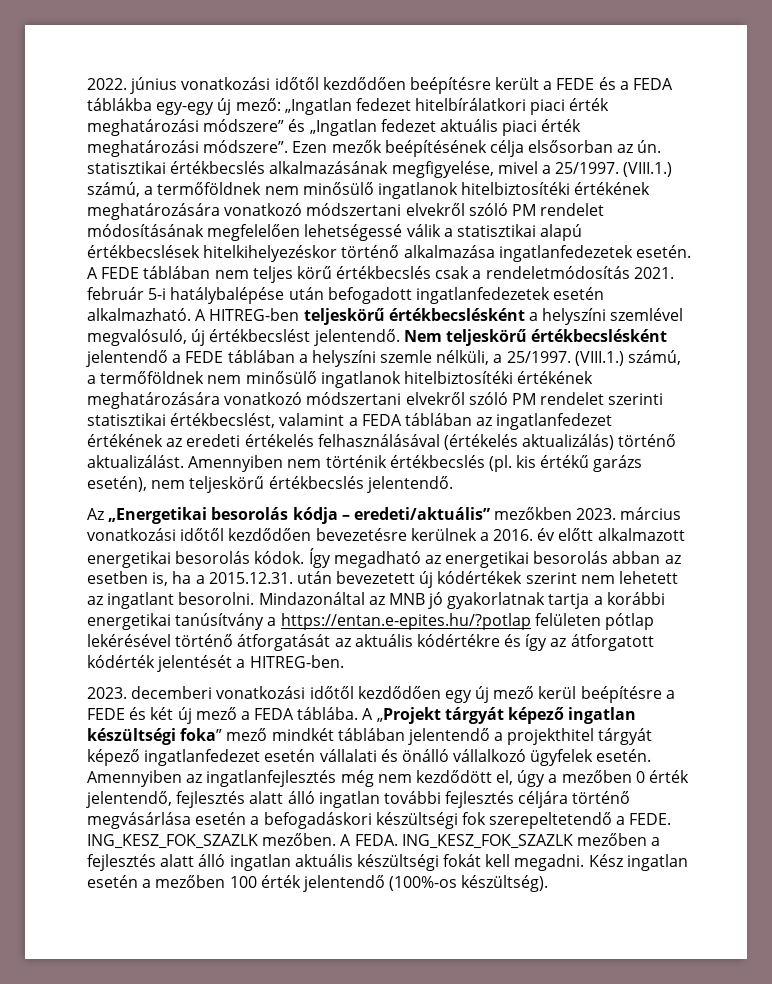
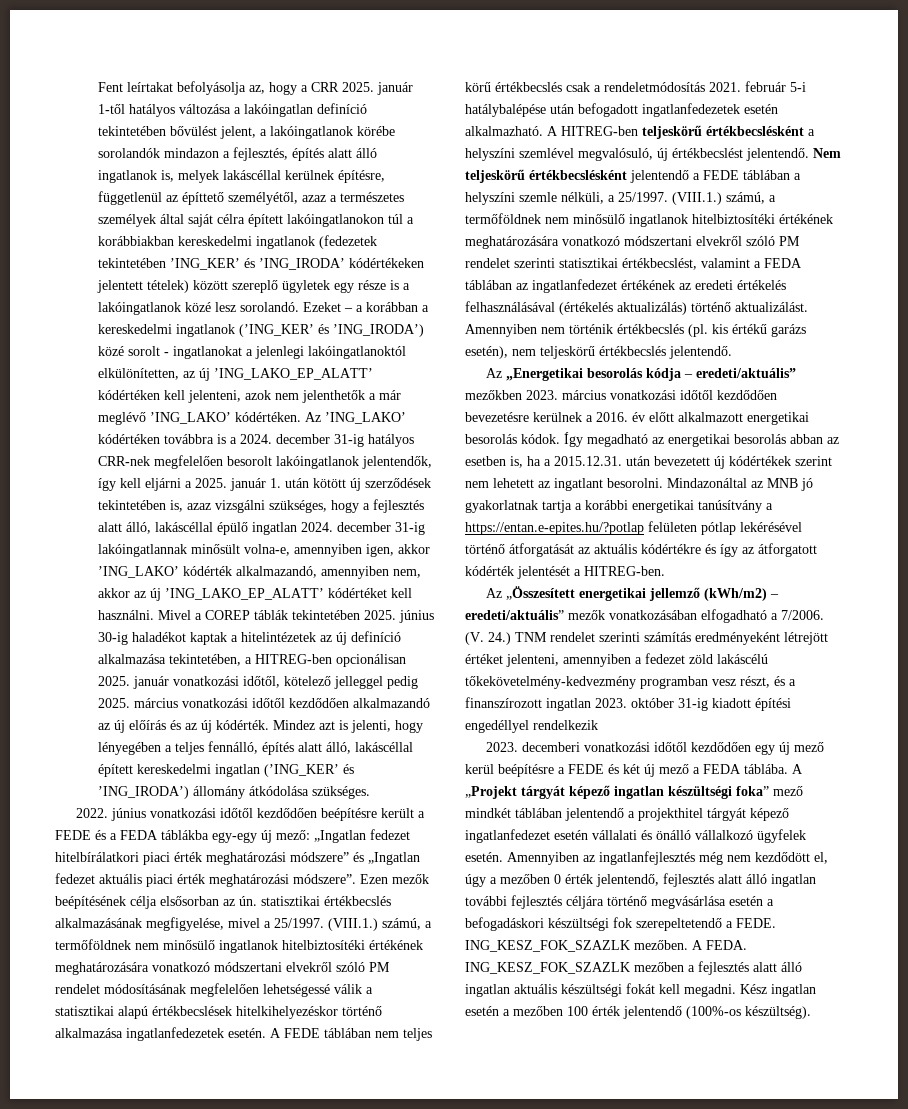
+ Fent leírtakat befolyásolja az, hogy a CRR 2025. január 1-től hatályos változása a lakóingatlan definíció tekintetében bővülést jelent, a lakóingatlanok körébe sorolandók mindazon a fejlesztés, építés alatt álló ingatlanok is, melyek lakáscéllal kerülnek építésre, függetlenül az építtető személyétől, azaz a természetes személyek által saját célra épített lakóingatlanokon túl a korábbiakban kereskedelmi ingatlanok (fedezetek tekintetében ’ING_KER’ és ’ING_IRODA’ kódértékeken jelentett tételek) között szereplő ügyletek egy része is a lakóingatlanok közé lesz sorolandó. Ezeket – a korábban a kereskedelmi ingatlanok (’ING_KER’ és ’ING_IRODA’) közé sorolt - ingatlanokat a jelenlegi lakóingatlanoktól elkülönítetten, az új ’ING_LAKO_EP_ALATT’ kódértéken kell jelenteni, azok nem jelenthetők a már meglévő ’ING_LAKO’ kódértéken. Az ’ING_LAKO’ kódértéken továbbra is a 2024. december 31-ig hatályos CRR-nek megfelelően besorolt lakóingatlanok jelentendők, így kell eljárni a 2025. január 1. után kötött új szerződések tekintetében is, azaz vizsgálni szükséges, hogy a fejlesztés alatt álló, lakáscéllal épülő ingatlan 2024. december 31-ig lakóingatlannak minősült volna-e, amennyiben igen, akkor ’ING_LAKO’ kódérték alkalmazandó, amennyiben nem, akkor az új ’ING_LAKO_EP_ALATT’ kódértéket kell használni. Mivel a COREP táblák tekintetében 2025. június 30-ig haladékot kaptak a hitelintézetek az új definíció alkalmazása tekintetében, a HITREG-ben opcionálisan 2025. január vonatkozási időtől, kötelező jelleggel pedig 2025. március vonatkozási időtől kezdődően alkalmazandó az új előírás és az új kódérték. Mindez azt is jelenti, hogy lényegében a teljes fennálló, építés alatt álló, lakáscéllal épített kereskedelmi ingatlan (’ING_KER’ és ’ING_IRODA’) állomány átkódolása szükséges.
+ Az „Összesített energetikai jellemző (kWh/m2) – eredeti/aktuális” mezők vonatkozásában elfogadható a 7/2006. (V. 24.) TNM rendelet szerinti számítás eredményeként létrejött értéket jelenteni, amennyiben a fedezet zöld lakáscélú tőkekövetelmény-kedvezmény programban vesz részt, és a finanszírozott ingatlan 2023. október 31-ig kiadott építési engedéllyel rendelkezik

